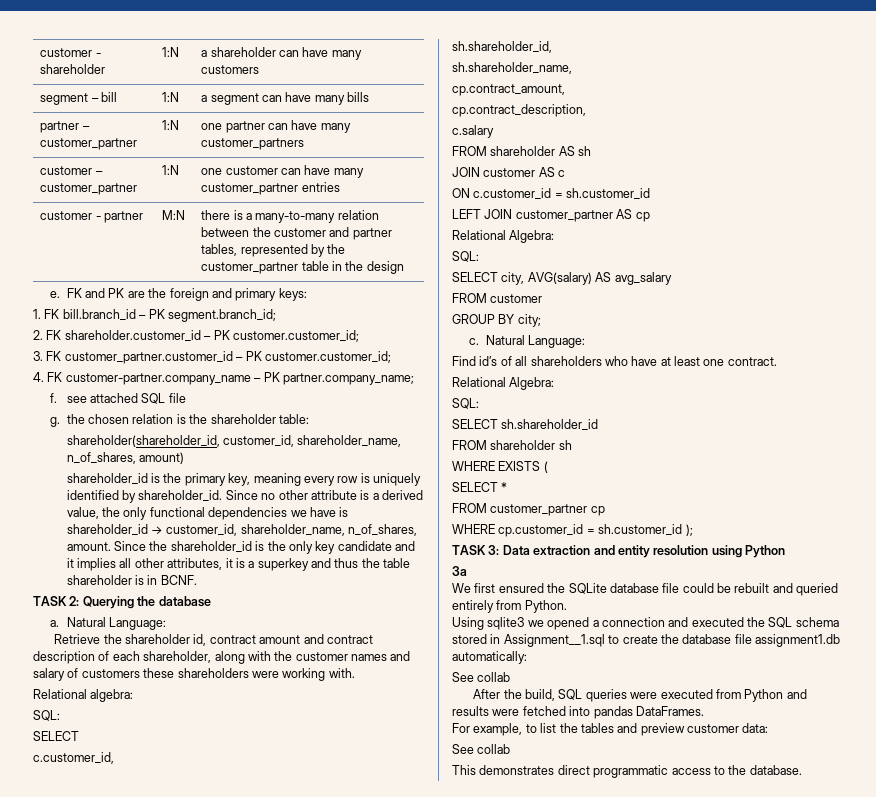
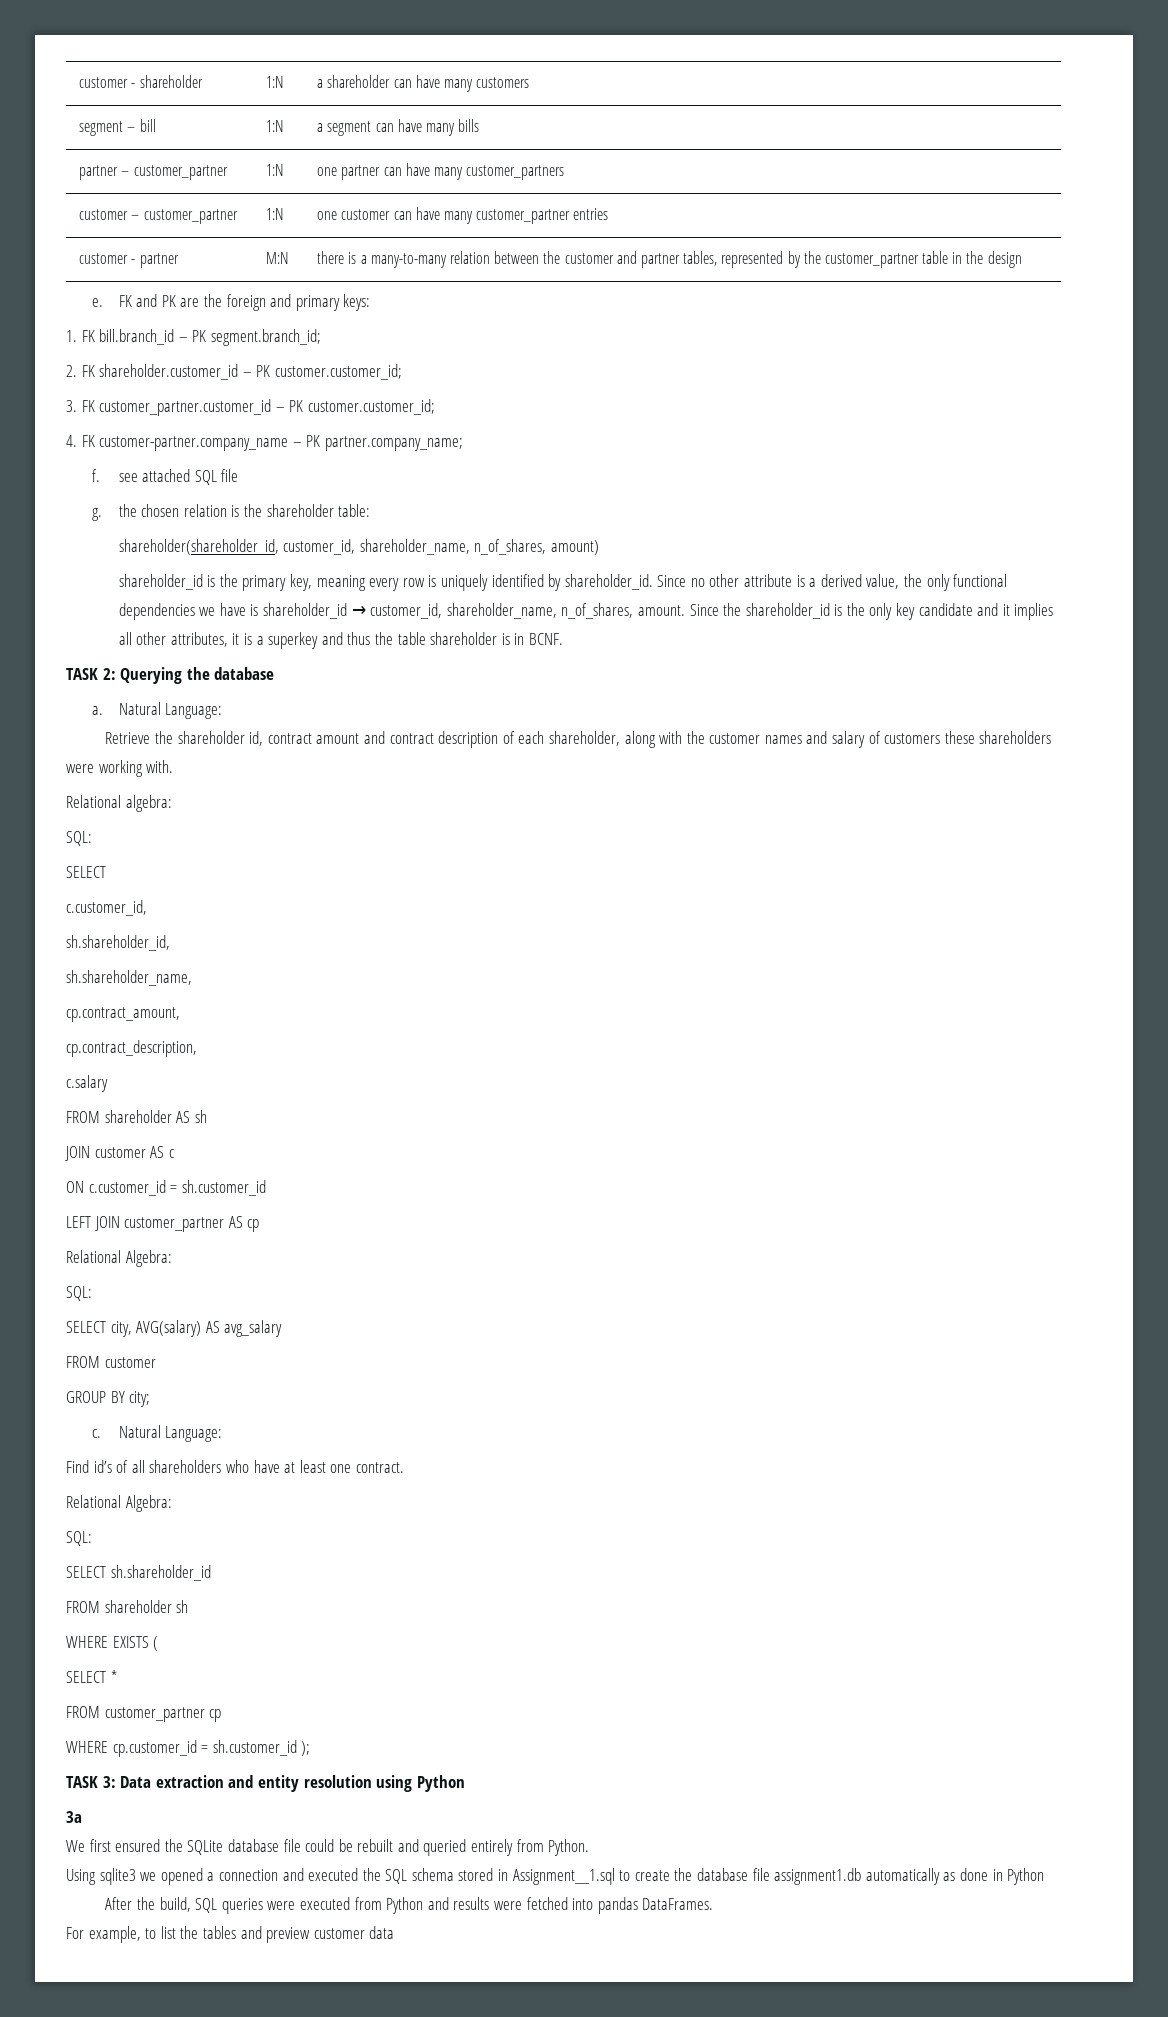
- Using sqlite3 we opened a connection and executed the SQL schema stored in Assignment__1.sql to create the database file assignment1.db automatically:
- See collab
+ Using sqlite3 we opened a connection and executed the SQL schema stored in Assignment__1.sql to create the database file assignment1.db automatically as done in Python
- For example, to list the tables and preview customer data:
- See collab
- This demonstrates direct programmatic access to the database.
+ For example, to list the tables and preview customer data

